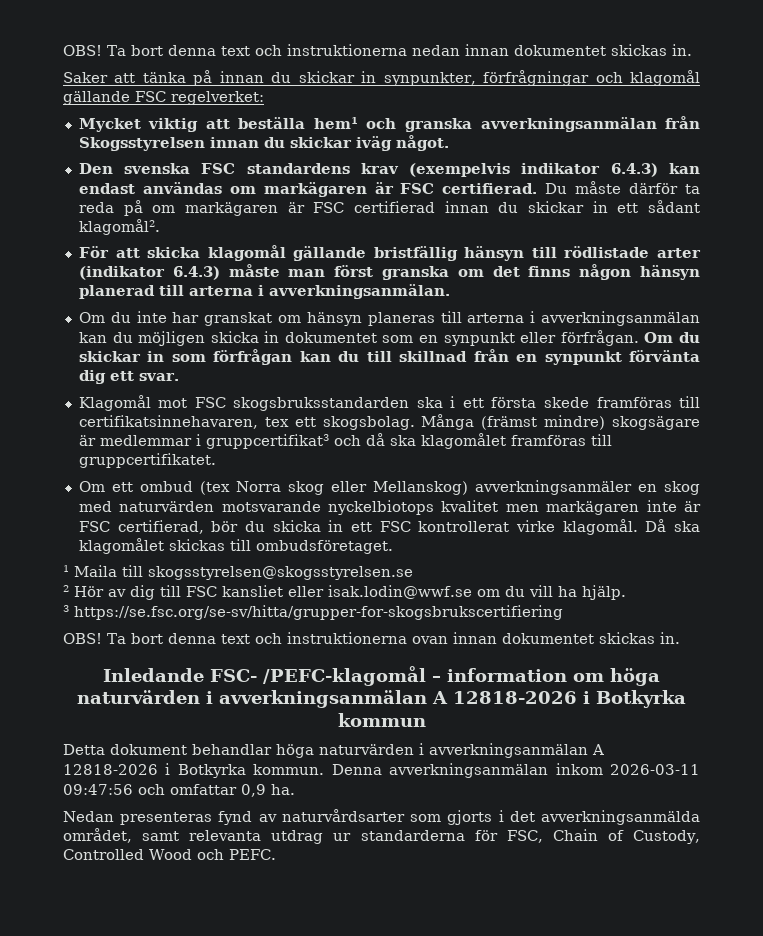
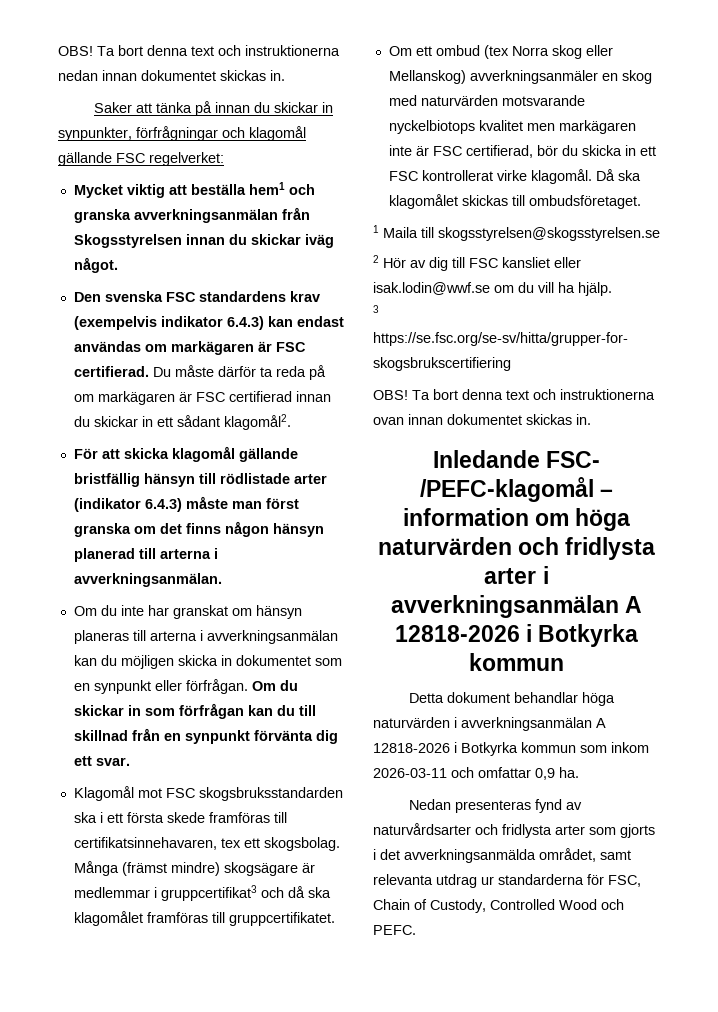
- Inledande FSC- /PEFC-klagomål – information om höga naturvärden i avverkningsanmälan A 12818-2026 i Botkyrka kommun
+ Inledande FSC- /PEFC-klagomål – information om höga naturvärden och fridlysta arter i avverkningsanmälan A 12818-2026 i Botkyrka kommun
- Detta dokument behandlar höga naturvärden i avverkningsanmälan A 12818-2026 i Botkyrka kommun. Denna avverkningsanmälan inkom 2026-03-11 09:47:56 och omfattar 0,9 ha.
+ Detta dokument behandlar höga naturvärden i avverkningsanmälan A 12818-2026 i Botkyrka kommun som inkom 2026-03-11 och omfattar 0,9 ha.
- Nedan presenteras fynd av naturvårdsarter som gjorts i det avverkningsanmälda området, samt relevanta utdrag ur standarderna för FSC, Chain of Custody, Controlled Wood och PEFC.
+ Nedan presenteras fynd av naturvårdsarter och fridlysta arter som gjorts i det avverkningsanmälda området, samt relevanta utdrag ur standarderna för FSC, Chain of Custody, Controlled Wood och PEFC.

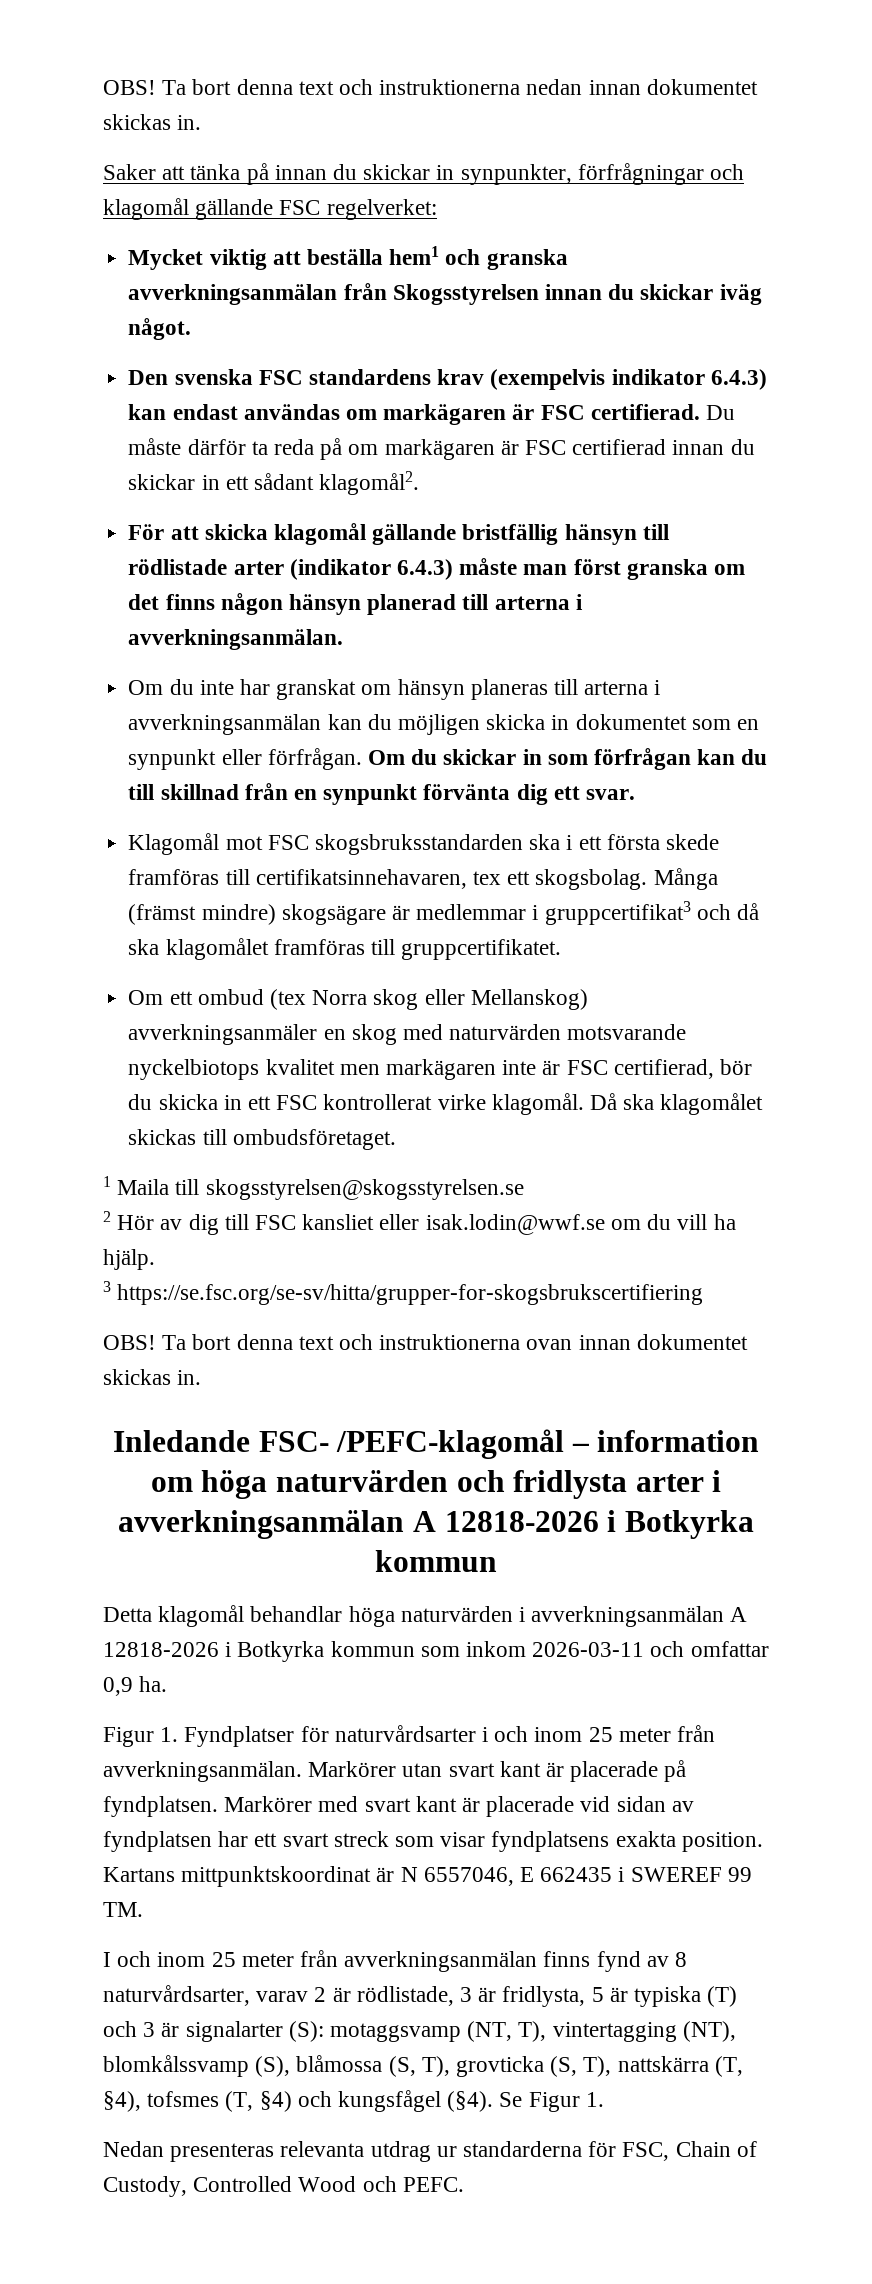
- Detta dokument behandlar höga naturvärden i avverkningsanmälan A 12818-2026 i Botkyrka kommun som inkom 2026-03-11 och omfattar 0,9 ha.
+ Detta klagomål behandlar höga naturvärden i avverkningsanmälan A 12818-2026 i Botkyrka kommun som inkom 2026-03-11 och omfattar 0,9 ha.
- Nedan presenteras fynd av naturvårdsarter och fridlysta arter som gjorts i det avverkningsanmälda området, samt relevanta utdrag ur standarderna för FSC, Chain of Custody, Controlled Wood och PEFC.
+ Figur 1. Fyndplatser för naturvårdsarter i och inom 25 meter från avverkningsanmälan. Markörer utan svart kant är placerade på fyndplatsen. Markörer med svart kant är placerade vid sidan av fyndplatsen har ett svart streck som visar fyndplatsens exakta position. Kartans mittpunktskoordinat är N 6557046, E 662435 i SWEREF 99 TM.
+ I och inom 25 meter från avverkningsanmälan finns fynd av 8 naturvårdsarter, varav 2 är rödlistade, 3 är fridlysta, 5 är typiska (T) och 3 är signalarter (S): motaggsvamp (NT, T), vintertagging (NT), blomkålssvamp (S), blåmossa (S, T), grovticka (S, T), nattskärra (T, §4), tofsmes (T, §4) och kungsfågel (§4). Se Figur 1.
+ Nedan presenteras relevanta utdrag ur standarderna för FSC, Chain of Custody, Controlled Wood och PEFC.

